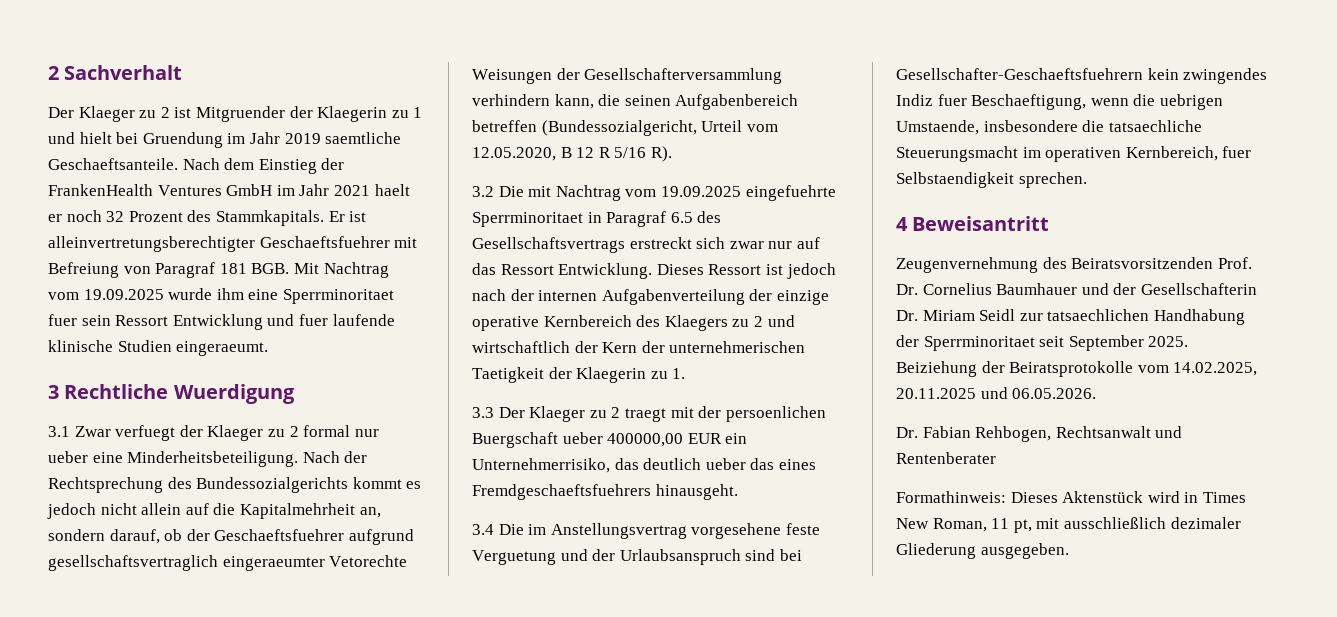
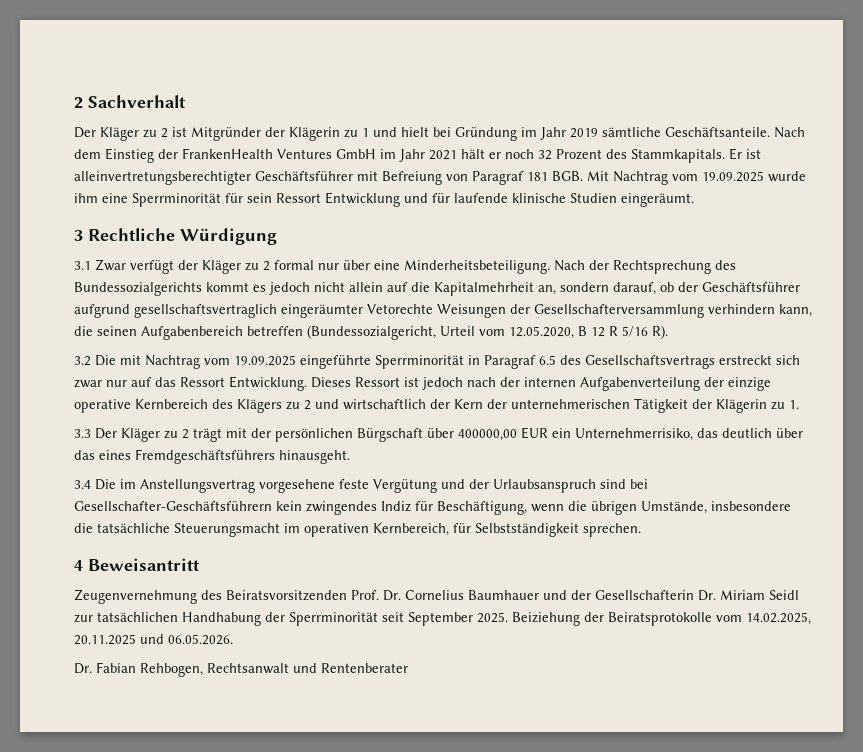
- Der Klaeger zu 2 ist Mitgruender der Klaegerin zu 1 und hielt bei Gruendung im Jahr 2019 saemtliche Geschaeftsanteile.
+ Der Kläger zu 2 ist Mitgründer der Klägerin zu 1 und hielt bei Gründung im Jahr 2019 sämtliche Geschäftsanteile.
- Nach dem Einstieg der FrankenHealth Ventures GmbH im Jahr 2021 haelt er noch 32 Prozent des Stammkapitals.
+ Nach dem Einstieg der FrankenHealth Ventures GmbH im Jahr 2021 hält er noch 32 Prozent des Stammkapitals.
- Er ist alleinvertretungsberechtigter Geschaeftsfuehrer mit Befreiung von Paragraf 181 BGB. Mit Nachtrag vom 19.09.2025 wurde ihm eine Sperrminoritaet fuer sein Ressort Entwicklung und fuer laufende klinische Studien eingeraeumt.
+ Er ist alleinvertretungsberechtigter Geschäftsführer mit Befreiung von Paragraf 181 BGB. Mit Nachtrag vom 19.09.2025 wurde ihm eine Sperrminorität für sein Ressort Entwicklung und für laufende klinische Studien eingeräumt.
- 3 Rechtliche Wuerdigung
+ 3 Rechtliche Würdigung
- 3.1 Zwar verfuegt der Klaeger zu 2 formal nur ueber eine Minderheitsbeteiligung.
+ 3.1 Zwar verfügt der Kläger zu 2 formal nur über eine Minderheitsbeteiligung.
- Nach der Rechtsprechung des Bundessozialgerichts kommt es jedoch nicht allein auf die Kapitalmehrheit an, sondern darauf, ob der Geschaeftsfuehrer aufgrund gesellschaftsvertraglich eingeraeumter Vetorechte Weisungen der Gesellschafterversammlung verhindern kann, die seinen Aufgabenbereich betreffen (Bundessozialgericht, Urteil vom 12.05.2020, B 12 R 5/16 R).
+ Nach der Rechtsprechung des Bundessozialgerichts kommt es jedoch nicht allein auf die Kapitalmehrheit an, sondern darauf, ob der Geschäftsführer aufgrund gesellschaftsvertraglich eingeräumter Vetorechte Weisungen der Gesellschafterversammlung verhindern kann, die seinen Aufgabenbereich betreffen (Bundessozialgericht, Urteil vom 12.05.2020, B 12 R 5/16 R).
- 3.2 Die mit Nachtrag vom 19.09.2025 eingefuehrte Sperrminoritaet in Paragraf 6.5 des Gesellschaftsvertrags erstreckt sich zwar nur auf das Ressort Entwicklung.
+ 3.2 Die mit Nachtrag vom 19.09.2025 eingeführte Sperrminorität in Paragraf 6.5 des Gesellschaftsvertrags erstreckt sich zwar nur auf das Ressort Entwicklung.
- Dieses Ressort ist jedoch nach der internen Aufgabenverteilung der einzige operative Kernbereich des Klaegers zu 2 und wirtschaftlich der Kern der unternehmerischen Taetigkeit der Klaegerin zu 1.
+ Dieses Ressort ist jedoch nach der internen Aufgabenverteilung der einzige operative Kernbereich des Klägers zu 2 und wirtschaftlich der Kern der unternehmerischen Tätigkeit der Klägerin zu 1.
- 3.3 Der Klaeger zu 2 traegt mit der persoenlichen Buergschaft ueber 400000,00 EUR ein Unternehmerrisiko, das deutlich ueber das eines Fremdgeschaeftsfuehrers hinausgeht.
+ 3.3 Der Kläger zu 2 trägt mit der persönlichen Bürgschaft über 400000,00 EUR ein Unternehmerrisiko, das deutlich über das eines Fremdgeschäftsführers hinausgeht.
- 3.4 Die im Anstellungsvertrag vorgesehene feste Verguetung und der Urlaubsanspruch sind bei Gesellschafter-Geschaeftsfuehrern kein zwingendes Indiz fuer Beschaeftigung, wenn die uebrigen Umstaende, insbesondere die tatsaechliche Steuerungsmacht im operativen Kernbereich, fuer Selbstaendigkeit sprechen.
+ 3.4 Die im Anstellungsvertrag vorgesehene feste Vergütung und der Urlaubsanspruch sind bei Gesellschafter-Geschäftsführern kein zwingendes Indiz für Beschäftigung, wenn die übrigen Umstände, insbesondere die tatsächliche Steuerungsmacht im operativen Kernbereich, für Selbstständigkeit sprechen.
- Zeugenvernehmung des Beiratsvorsitzenden Prof. Dr. Cornelius Baumhauer und der Gesellschafterin Dr. Miriam Seidl zur tatsaechlichen Handhabung der Sperrminoritaet seit September 2025.
+ Zeugenvernehmung des Beiratsvorsitzenden Prof. Dr. Cornelius Baumhauer und der Gesellschafterin Dr. Miriam Seidl zur tatsächlichen Handhabung der Sperrminorität seit September 2025.
- Formathinweis: Dieses Aktenstück wird in Times New Roman, 11 pt, mit ausschließlich dezimaler Gliederung ausgegeben.

